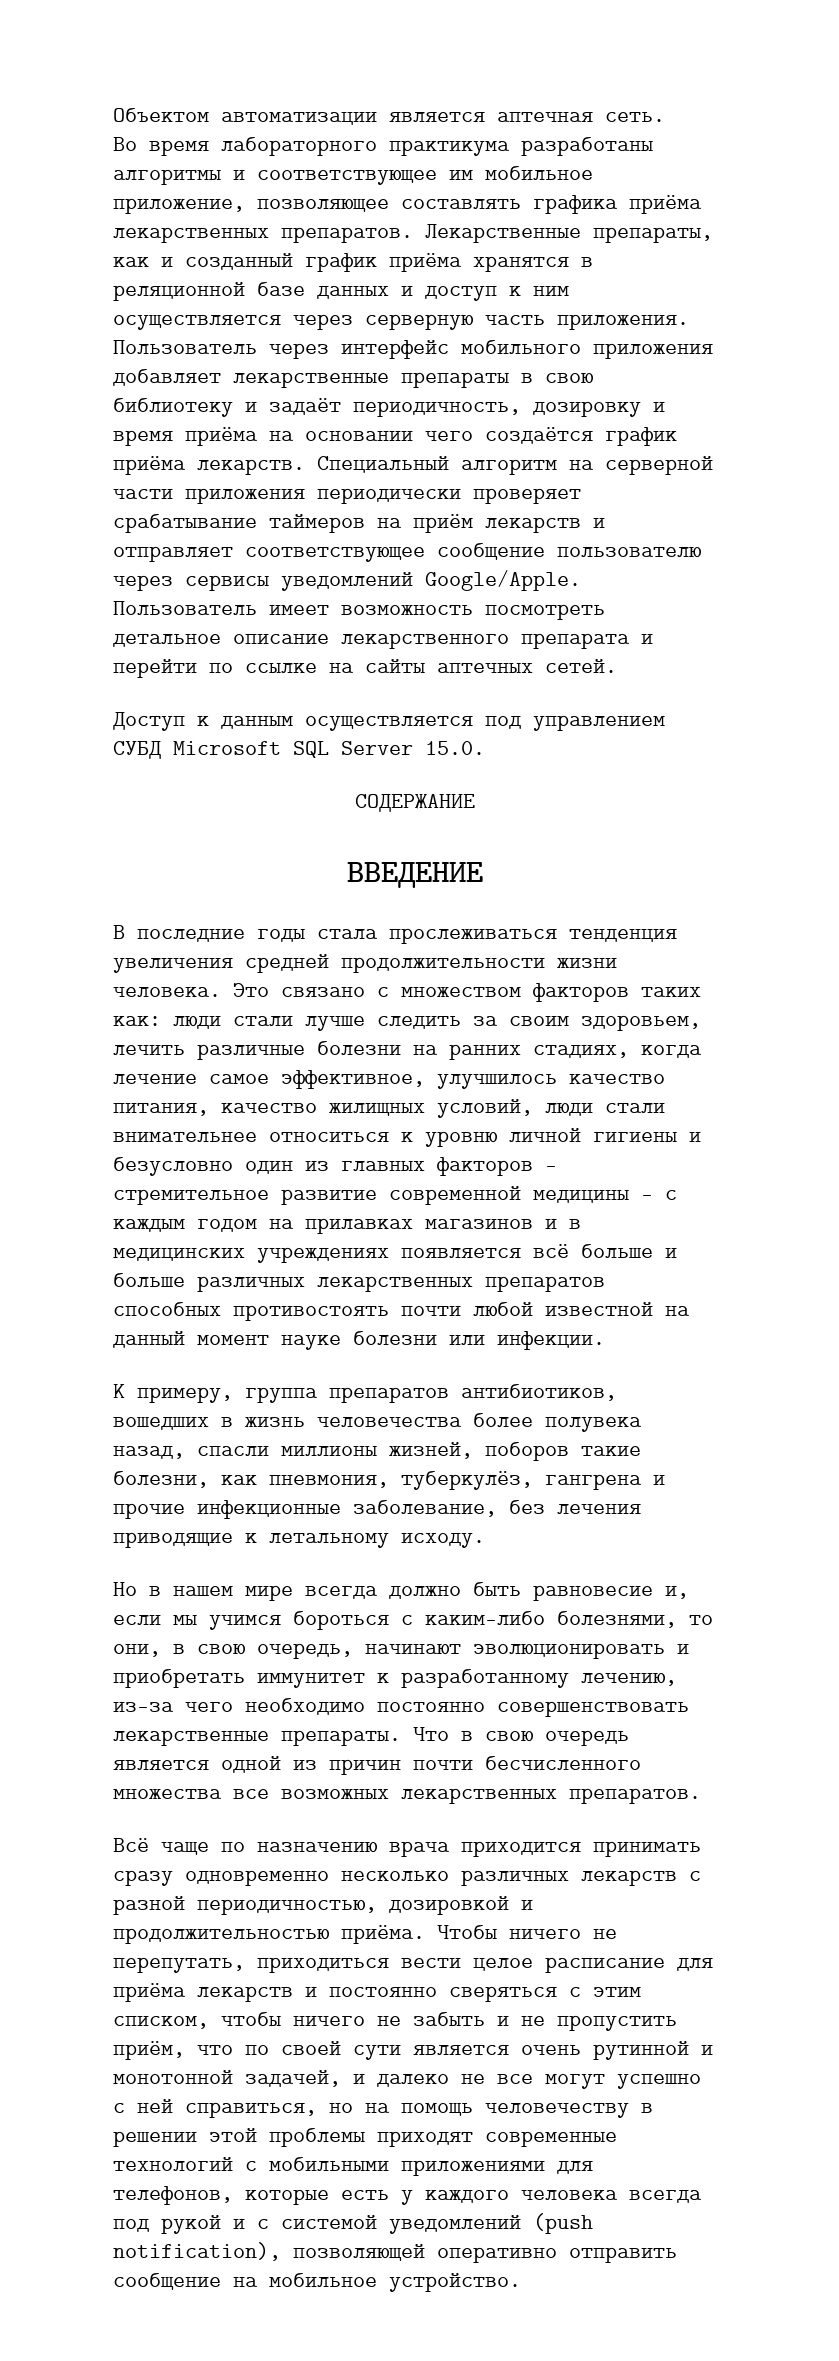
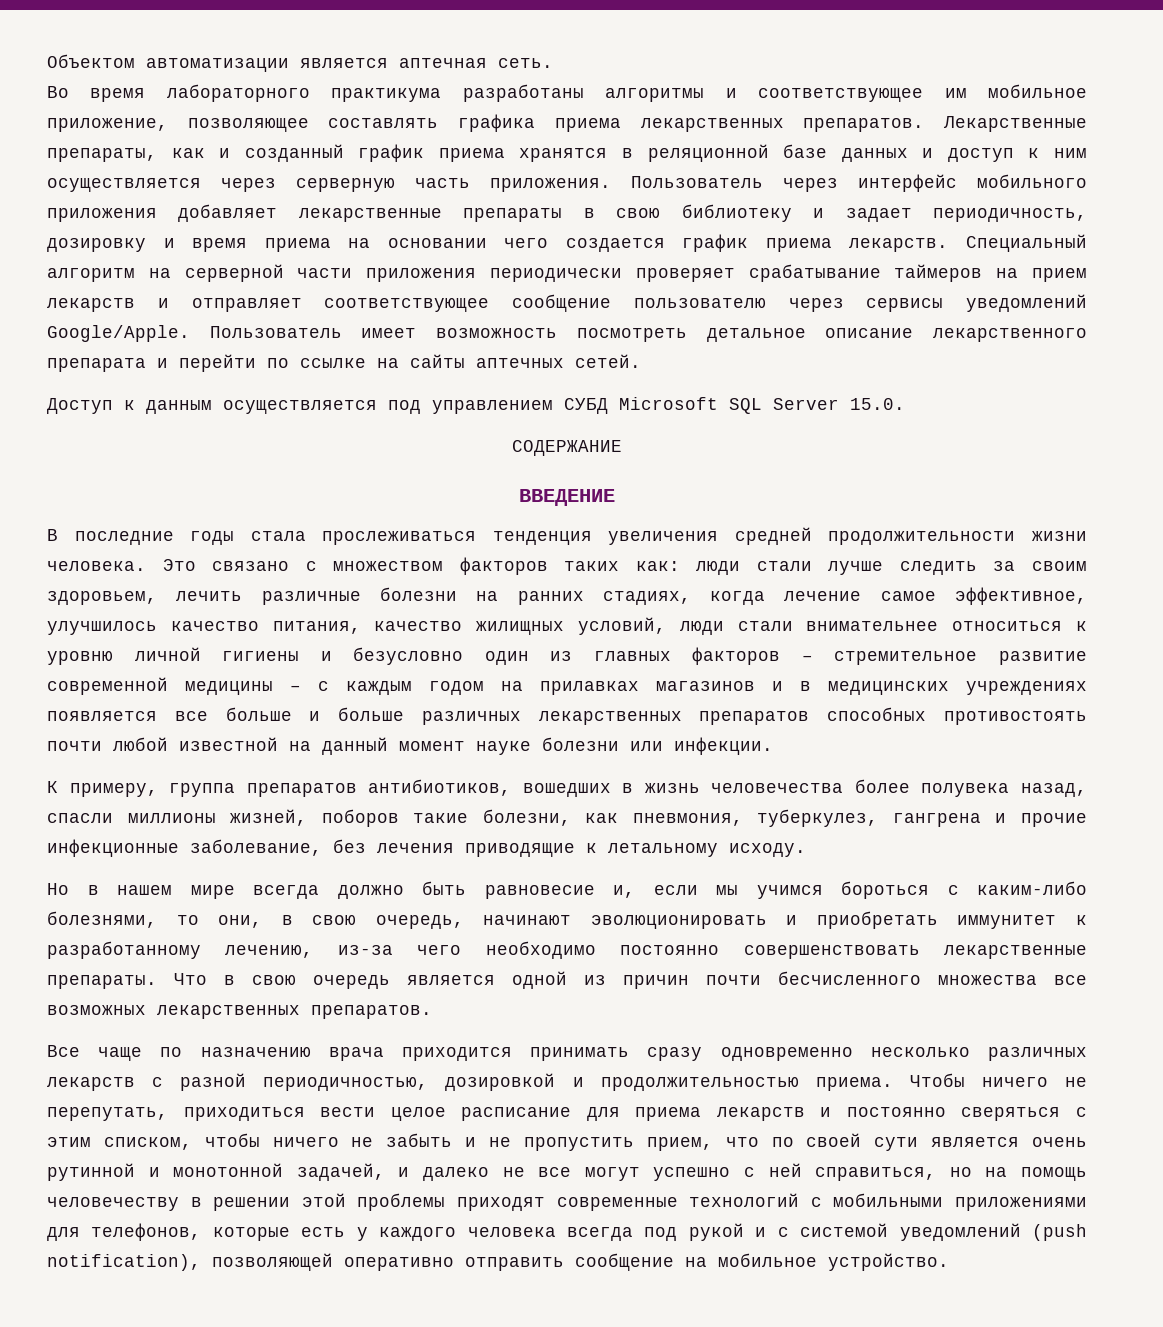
- Во время лабораторного практикума разработаны алгоритмы и соответствующее им мобильное приложение, позволяющее составлять графика приёма лекарственных препаратов.
+ Во время лабораторного практикума разработаны алгоритмы и соответствующее им мобильное приложение, позволяющее составлять графика приема лекарственных препаратов.
- Лекарственные препараты, как и созданный график приёма хранятся в реляционной базе данных и доступ к ним осуществляется через серверную часть приложения.
+ Лекарственные препараты, как и созданный график приема хранятся в реляционной базе данных и доступ к ним осуществляется через серверную часть приложения.
- Пользователь через интерфейс мобильного приложения добавляет лекарственные препараты в свою библиотеку и задаёт периодичность, дозировку и время приёма на основании чего создаётся график приёма лекарств.
+ Пользователь через интерфейс мобильного приложения добавляет лекарственные препараты в свою библиотеку и задает периодичность, дозировку и время приема на основании чего создается график приема лекарств.
- Специальный алгоритм на серверной части приложения периодически проверяет срабатывание таймеров на приём лекарств и отправляет соответствующее сообщение пользователю через сервисы уведомлений Google/Apple.
+ Специальный алгоритм на серверной части приложения периодически проверяет срабатывание таймеров на прием лекарств и отправляет соответствующее сообщение пользователю через сервисы уведомлений Google/Apple.
- люди стали лучше следить за своим здоровьем, лечить различные болезни на ранних стадиях, когда лечение самое эффективное, улучшилось качество питания, качество жилищных условий, люди стали внимательнее относиться к уровню личной гигиены и безусловно один из главных факторов – стремительное развитие современной медицины – с каждым годом на прилавках магазинов и в медицинских учреждениях появляется всё больше и больше различных лекарственных препаратов способных противостоять почти любой известной на данный момент науке болезни или инфекции.
+ люди стали лучше следить за своим здоровьем, лечить различные болезни на ранних стадиях, когда лечение самое эффективное, улучшилось качество питания, качество жилищных условий, люди стали внимательнее относиться к уровню личной гигиены и безусловно один из главных факторов – стремительное развитие современной медицины – с каждым годом на прилавках магазинов и в медицинских учреждениях появляется все больше и больше различных лекарственных препаратов способных противостоять почти любой известной на данный момент науке болезни или инфекции.
- К примеру, группа препаратов антибиотиков, вошедших в жизнь человечества более полувека назад, спасли миллионы жизней, поборов такие болезни, как пневмония, туберкулёз, гангрена и прочие инфекционные заболевание, без лечения приводящие к летальному исходу.
+ К примеру, группа препаратов антибиотиков, вошедших в жизнь человечества более полувека назад, спасли миллионы жизней, поборов такие болезни, как пневмония, туберкулез, гангрена и прочие инфекционные заболевание, без лечения приводящие к летальному исходу.
- Всё чаще по назначению врача приходится принимать сразу одновременно несколько различных лекарств с разной периодичностью, дозировкой и продолжительностью приёма.
+ Все чаще по назначению врача приходится принимать сразу одновременно несколько различных лекарств с разной периодичностью, дозировкой и продолжительностью приема.
- Чтобы ничего не перепутать, приходиться вести целое расписание для приёма лекарств и постоянно сверяться с этим списком, чтобы ничего не забыть и не пропустить приём, что по своей сути является очень рутинной и монотонной задачей, и далеко не все могут успешно с ней справиться, но на помощь человечеству в решении этой проблемы приходят современные технологий с мобильными приложениями для телефонов, которые есть у каждого человека всегда под рукой и с системой уведомлений (push notification), позволяющей оперативно отправить сообщение на мобильное устройство.
+ Чтобы ничего не перепутать, приходиться вести целое расписание для приема лекарств и постоянно сверяться с этим списком, чтобы ничего не забыть и не пропустить прием, что по своей сути является очень рутинной и монотонной задачей, и далеко не все могут успешно с ней справиться, но на помощь человечеству в решении этой проблемы приходят современные технологий с мобильными приложениями для телефонов, которые есть у каждого человека всегда под рукой и с системой уведомлений (push notification), позволяющей оперативно отправить сообщение на мобильное устройство.

